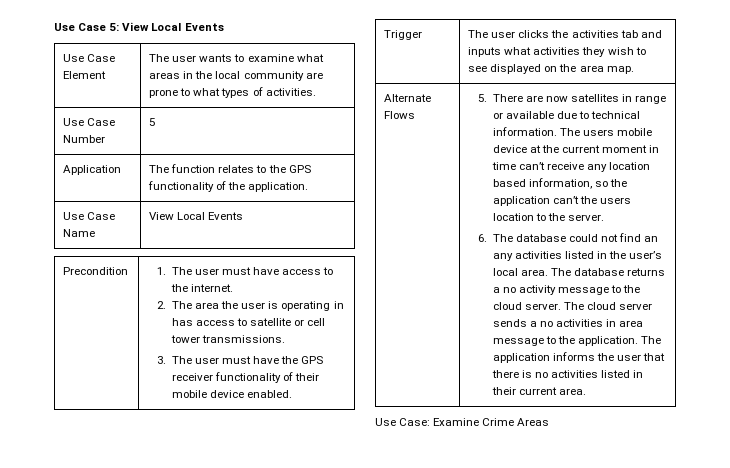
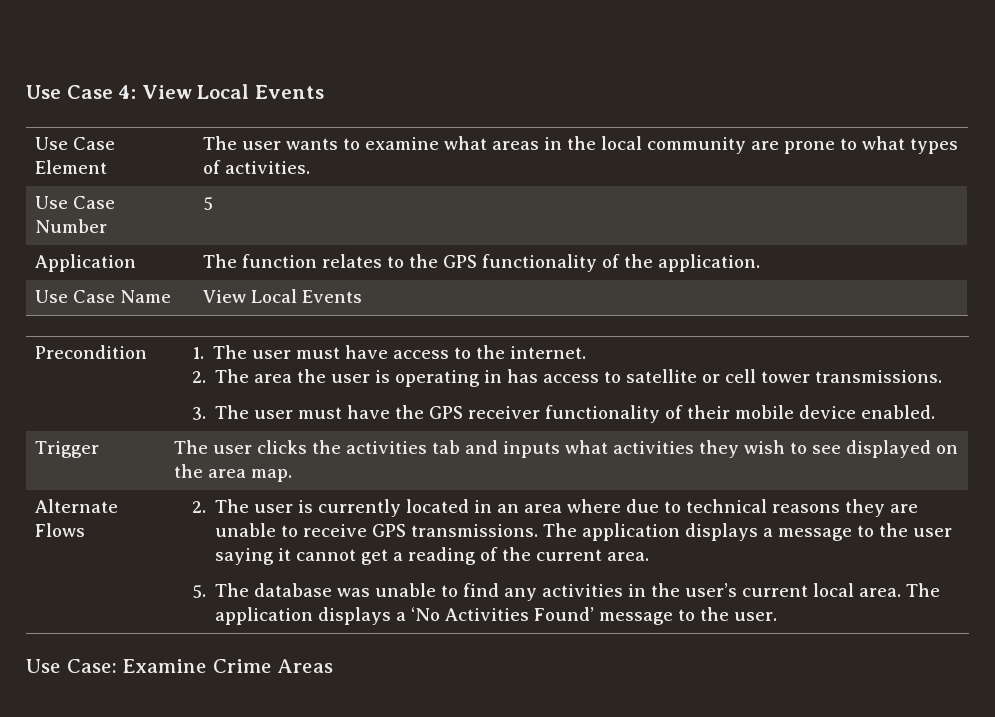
- Use Case 5: View Local Events
+ Use Case 4: View Local Events
- 5. There are now satellites in range or available due to technical information. The users mobile device at the current moment in time can’t receive any location based information, so the application can’t the users location to the server.
- 6. The database could not find an any activities listed in the user’s local area.
+ 2. The user is currently located in an area where due to technical reasons they are unable to receive GPS transmissions. The application displays a message to the user saying it cannot get a reading of the current area.
+ 5. The database was unable to find any activities in the user’s current local area.
- The database returns a no activity message to the cloud server. The cloud server sends a no activities in area message to the application. The application informs the user that there is no activities listed in their current area.
+ The application displays a ‘No Activities Found’ message to the user.

